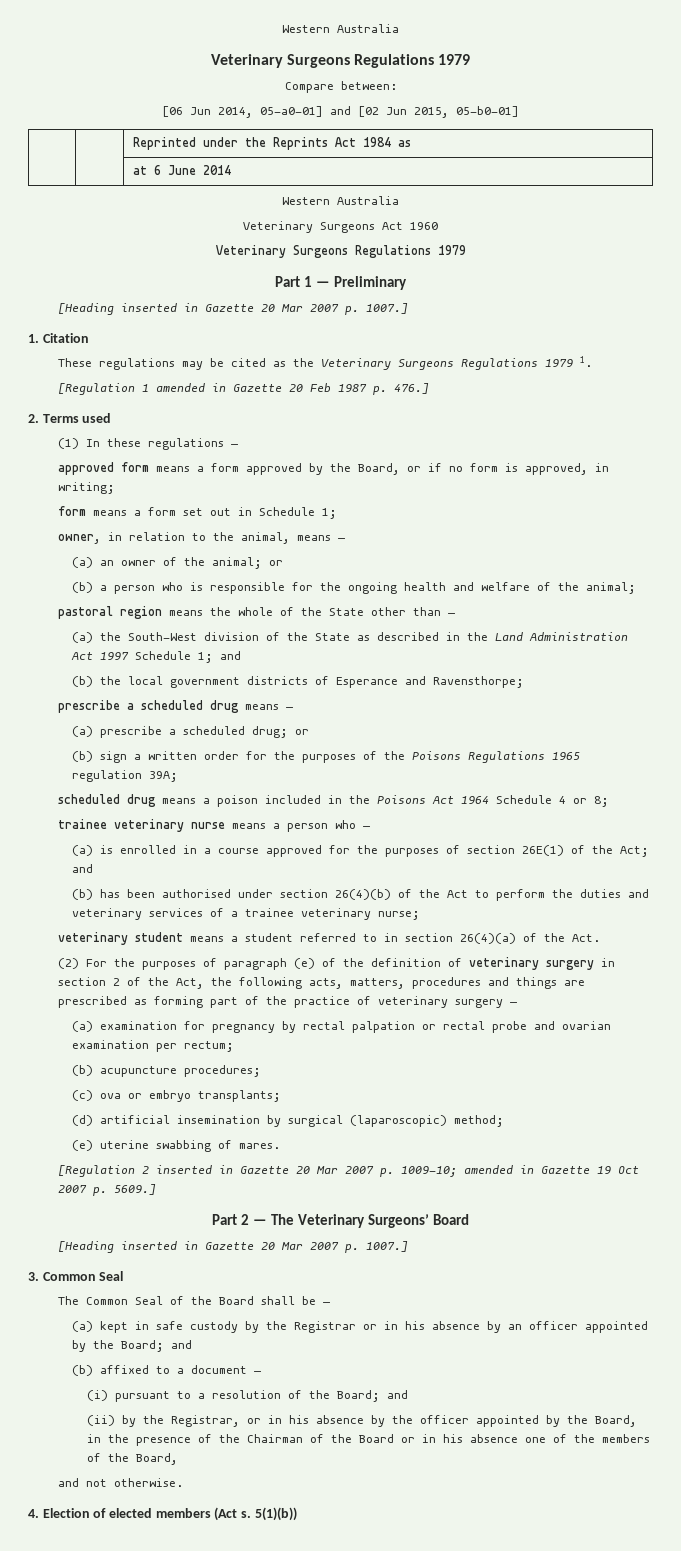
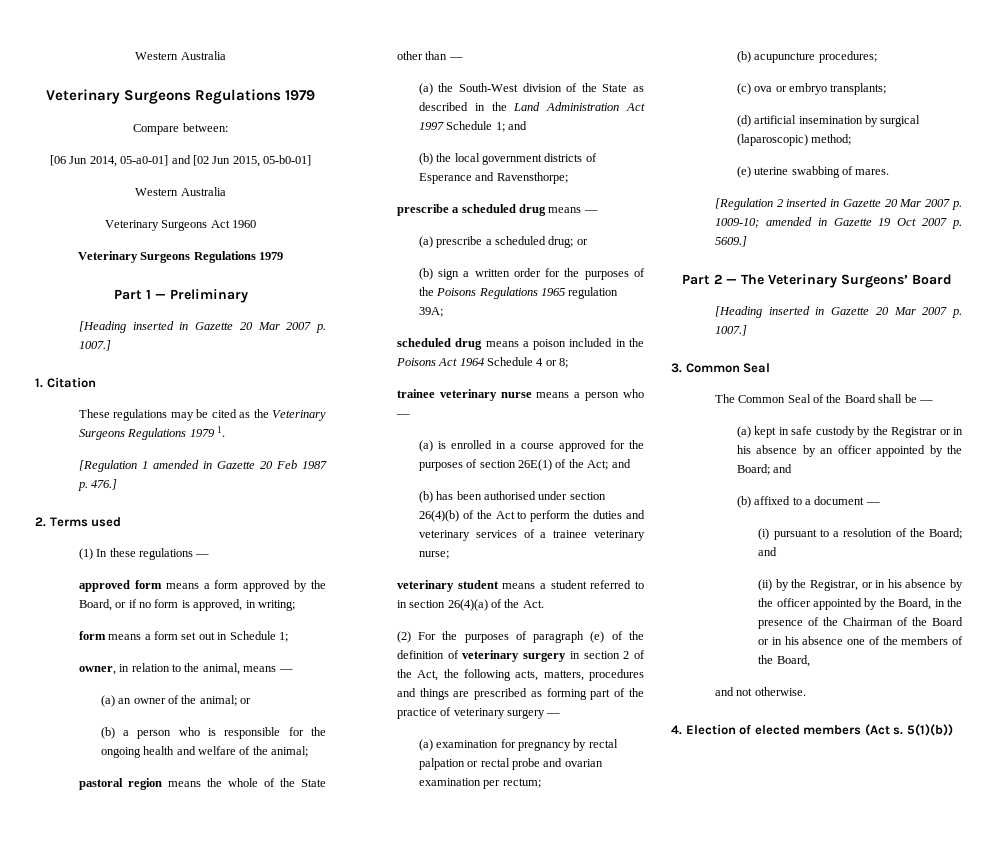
- | | Reprinted under the Reprints Act 1984 as
- | | at 6 June 2014

